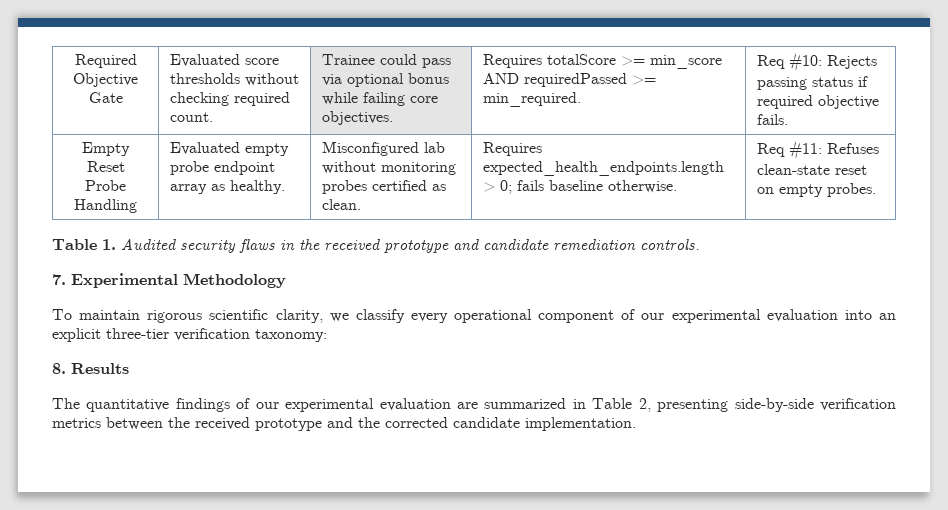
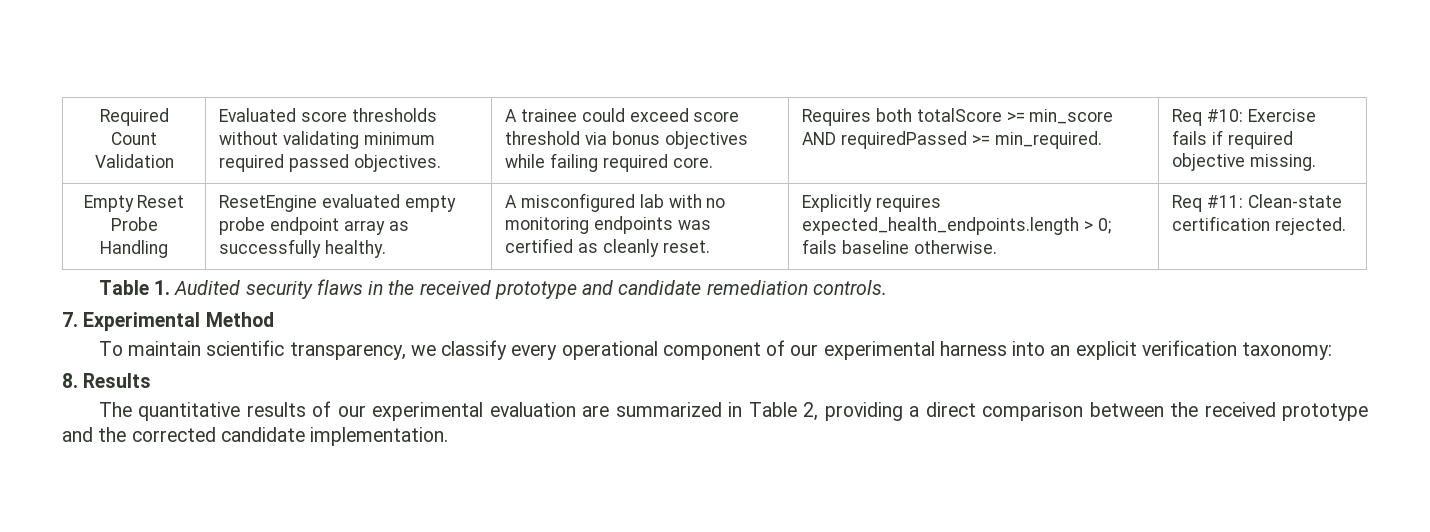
- Required Objective Gate
+ Required Count Validation
- Evaluated score thresholds without checking required count. | Trainee could pass via optional bonus while failing core objectives. | Requires totalScore >= min_score AND requiredPassed >= min_required.
+ Evaluated score thresholds without validating minimum required passed objectives. | A trainee could exceed score threshold via bonus objectives while failing required core. | Requires both totalScore >= min_score AND requiredPassed >= min_required.
- Req #10: Rejects passing status if required objective fails.
+ Req #10: Exercise fails if required objective missing.
- Empty Reset Probe Handling | Evaluated empty probe endpoint array as healthy. | Misconfigured lab without monitoring probes certified as clean. | Requires expected_health_endpoints.length > 0; fails baseline otherwise. | Req #11: Refuses clean-state reset on empty probes.
+ Empty Reset Probe Handling | ResetEngine evaluated empty probe endpoint array as successfully healthy. | A misconfigured lab with no monitoring endpoints was certified as cleanly reset. | Explicitly requires expected_health_endpoints.length > 0; fails baseline otherwise. | Req #11: Clean-state certification rejected.
- 7. Experimental Methodology
+ 7. Experimental Method
- To maintain rigorous scientific clarity, we classify every operational component of our experimental evaluation into an explicit three-tier verification taxonomy:
+ To maintain scientific transparency, we classify every operational component of our experimental harness into an explicit verification taxonomy:
- The quantitative findings of our experimental evaluation are summarized in Table 2, presenting side-by-side verification metrics between the received prototype and the corrected candidate implementation.
+ The quantitative results of our experimental evaluation are summarized in Table 2, providing a direct comparison between the received prototype and the corrected candidate implementation.

